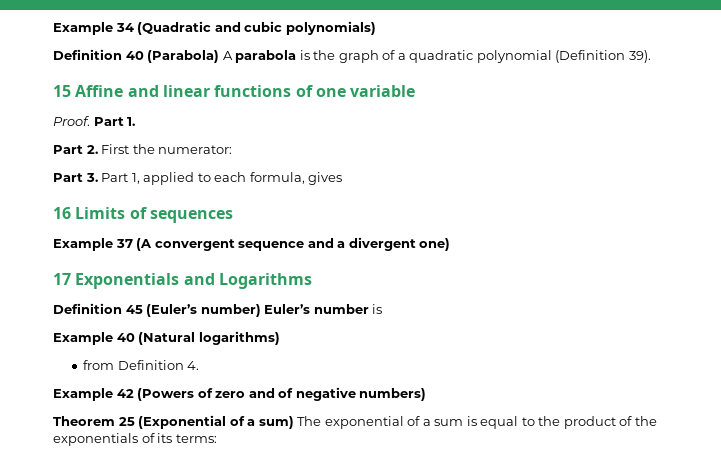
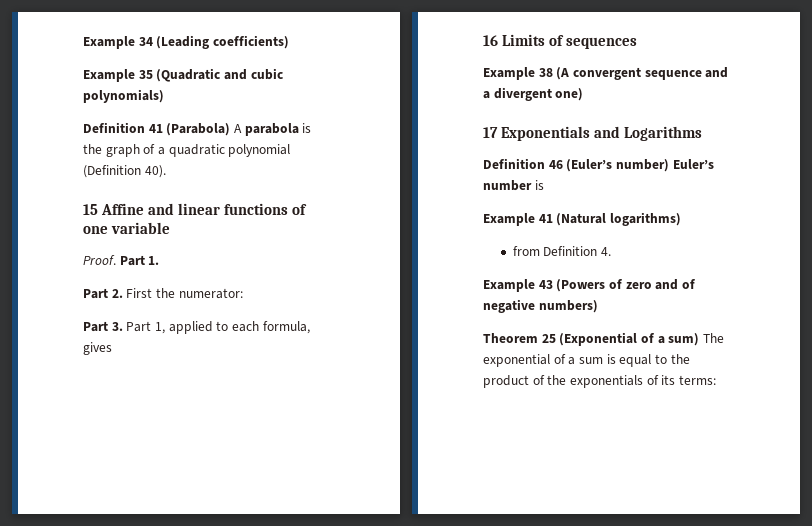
- Example 34 (Quadratic and cubic polynomials)
+ Example 34 (Leading coefficients)
+ Example 35 (Quadratic and cubic polynomials)
- Definition 40 (Parabola) A parabola is the graph of a quadratic polynomial (Definition 39).
+ Definition 41 (Parabola) A parabola is the graph of a quadratic polynomial (Definition 40).
- Example 37 (A convergent sequence and a divergent one)
+ Example 38 (A convergent sequence and a divergent one)
- Definition 45 (Euler’s number) Euler’s number is
+ Definition 46 (Euler’s number) Euler’s number is
- Example 40 (Natural logarithms)
+ Example 41 (Natural logarithms)
- Example 42 (Powers of zero and of negative numbers)
+ Example 43 (Powers of zero and of negative numbers)

